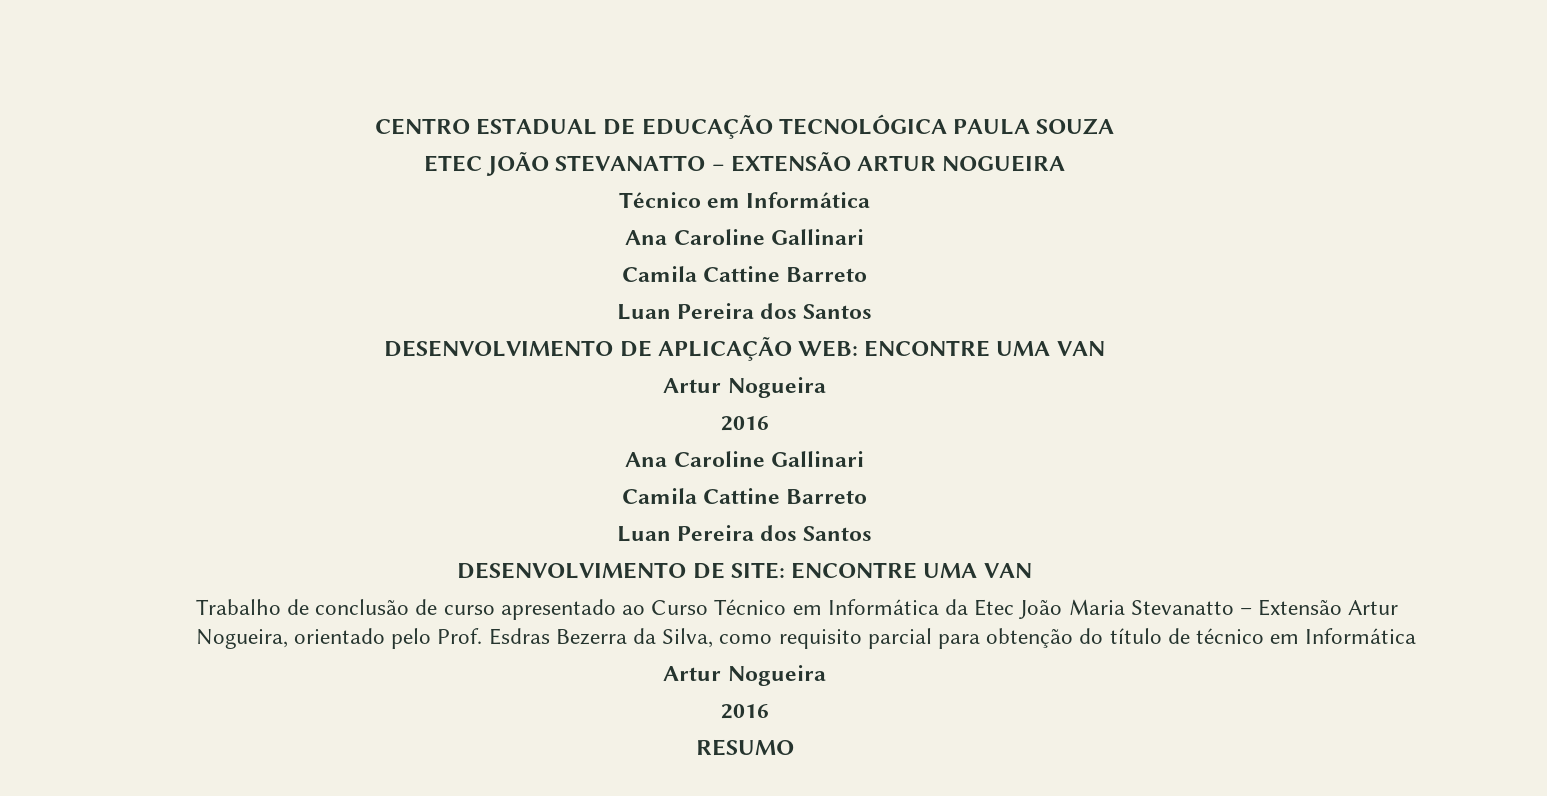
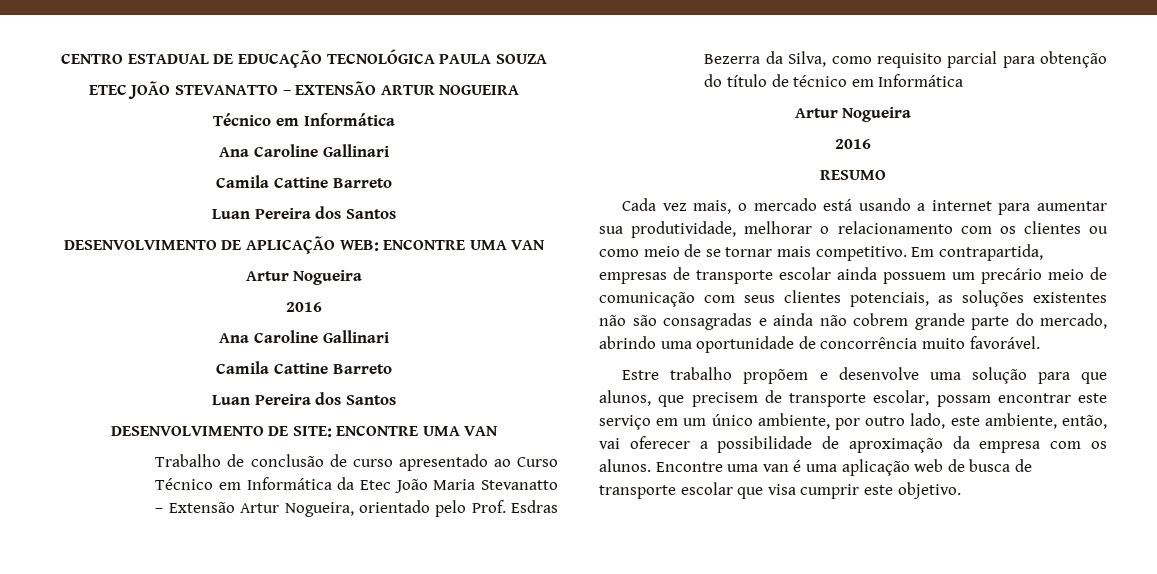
+ Cada vez mais, o mercado está usando a internet para aumentar sua produtividade, melhorar o relacionamento com os clientes ou como meio de se tornar mais competitivo. Em contrapartida, empresas de transporte escolar ainda possuem um precário meio de comunicação com seus clientes potenciais, as soluções existentes não são consagradas e ainda não cobrem grande parte do mercado, abrindo uma oportunidade de concorrência muito favorável.
+ Estre trabalho propõem e desenvolve uma solução para que alunos, que precisem de transporte escolar, possam encontrar este serviço em um único ambiente, por outro lado, este ambiente, então, vai oferecer a possibilidade de aproximação da empresa com os alunos. Encontre uma van é uma aplicação web de busca de transporte escolar que visa cumprir este objetivo.

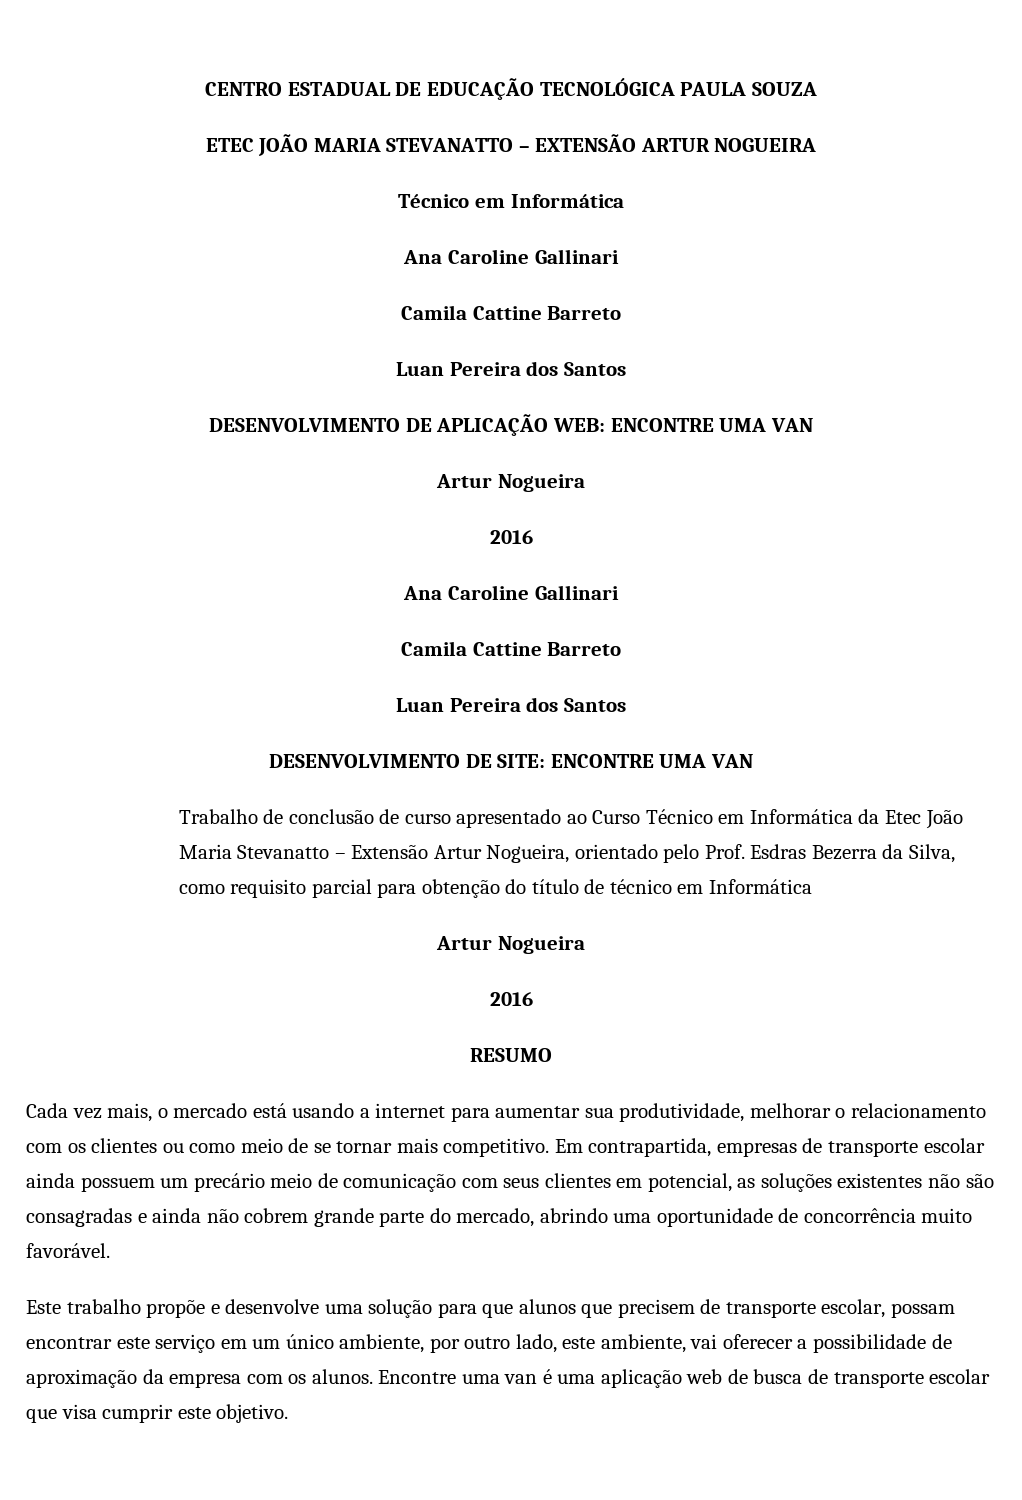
- ETEC JOÃO STEVANATTO – EXTENSÃO ARTUR NOGUEIRA
+ ETEC JOÃO MARIA STEVANATTO – EXTENSÃO ARTUR NOGUEIRA
- Em contrapartida, empresas de transporte escolar ainda possuem um precário meio de comunicação com seus clientes potenciais, as soluções existentes não são consagradas e ainda não cobrem grande parte do mercado, abrindo uma oportunidade de concorrência muito favorável.
+ Em contrapartida, empresas de transporte escolar ainda possuem um precário meio de comunicação com seus clientes em potencial, as soluções existentes não são consagradas e ainda não cobrem grande parte do mercado, abrindo uma oportunidade de concorrência muito favorável.
- Estre trabalho propõem e desenvolve uma solução para que alunos, que precisem de transporte escolar, possam encontrar este serviço em um único ambiente, por outro lado, este ambiente, então, vai oferecer a possibilidade de aproximação da empresa com os alunos.
+ Este trabalho propõe e desenvolve uma solução para que alunos que precisem de transporte escolar, possam encontrar este serviço em um único ambiente, por outro lado, este ambiente, vai oferecer a possibilidade de aproximação da empresa com os alunos.

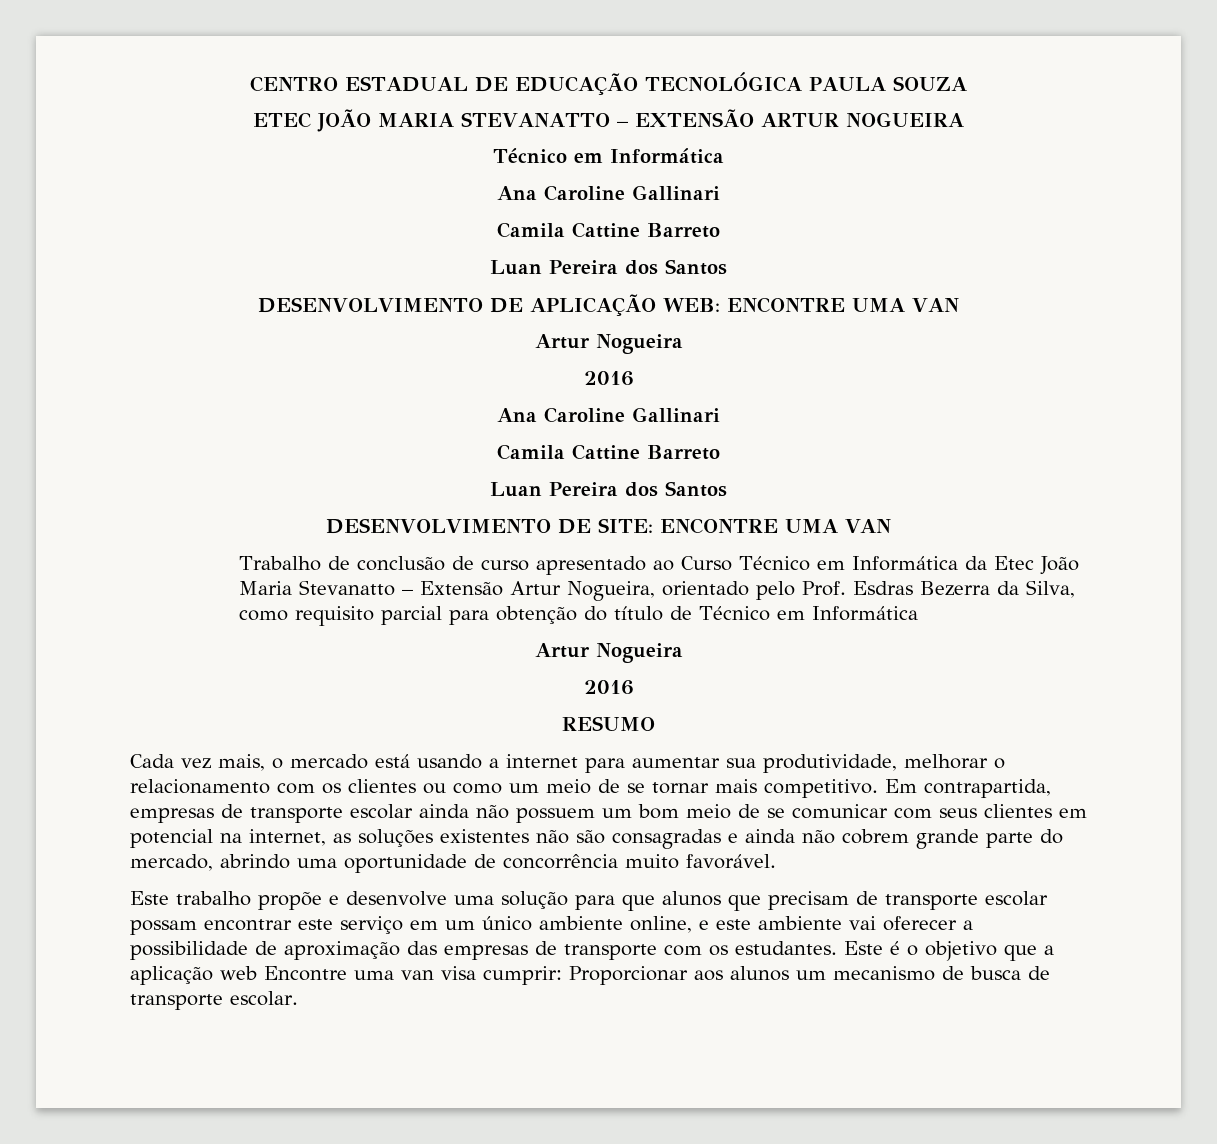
- Trabalho de conclusão de curso apresentado ao Curso Técnico em Informática da Etec João Maria Stevanatto – Extensão Artur Nogueira, orientado pelo Prof. Esdras Bezerra da Silva, como requisito parcial para obtenção do título de técnico em Informática
+ Trabalho de conclusão de curso apresentado ao Curso Técnico em Informática da Etec João Maria Stevanatto – Extensão Artur Nogueira, orientado pelo Prof. Esdras Bezerra da Silva, como requisito parcial para obtenção do título de Técnico em Informática
- Cada vez mais, o mercado está usando a internet para aumentar sua produtividade, melhorar o relacionamento com os clientes ou como meio de se tornar mais competitivo.
+ Cada vez mais, o mercado está usando a internet para aumentar sua produtividade, melhorar o relacionamento com os clientes ou como um meio de se tornar mais competitivo.
- Em contrapartida, empresas de transporte escolar ainda possuem um precário meio de comunicação com seus clientes em potencial, as soluções existentes não são consagradas e ainda não cobrem grande parte do mercado, abrindo uma oportunidade de concorrência muito favorável.
+ Em contrapartida, empresas de transporte escolar ainda não possuem um bom meio de se comunicar com seus clientes em potencial na internet, as soluções existentes não são consagradas e ainda não cobrem grande parte do mercado, abrindo uma oportunidade de concorrência muito favorável.
- Este trabalho propõe e desenvolve uma solução para que alunos que precisem de transporte escolar, possam encontrar este serviço em um único ambiente, por outro lado, este ambiente, vai oferecer a possibilidade de aproximação da empresa com os alunos. Encontre uma van é uma aplicação web de busca de transporte escolar que visa cumprir este objetivo.
+ Este trabalho propõe e desenvolve uma solução para que alunos que precisam de transporte escolar possam encontrar este serviço em um único ambiente online, e este ambiente vai oferecer a possibilidade de aproximação das empresas de transporte com os estudantes. Este é o objetivo que a aplicação web Encontre uma van visa cumprir: Proporcionar aos alunos um mecanismo de busca de transporte escolar.

